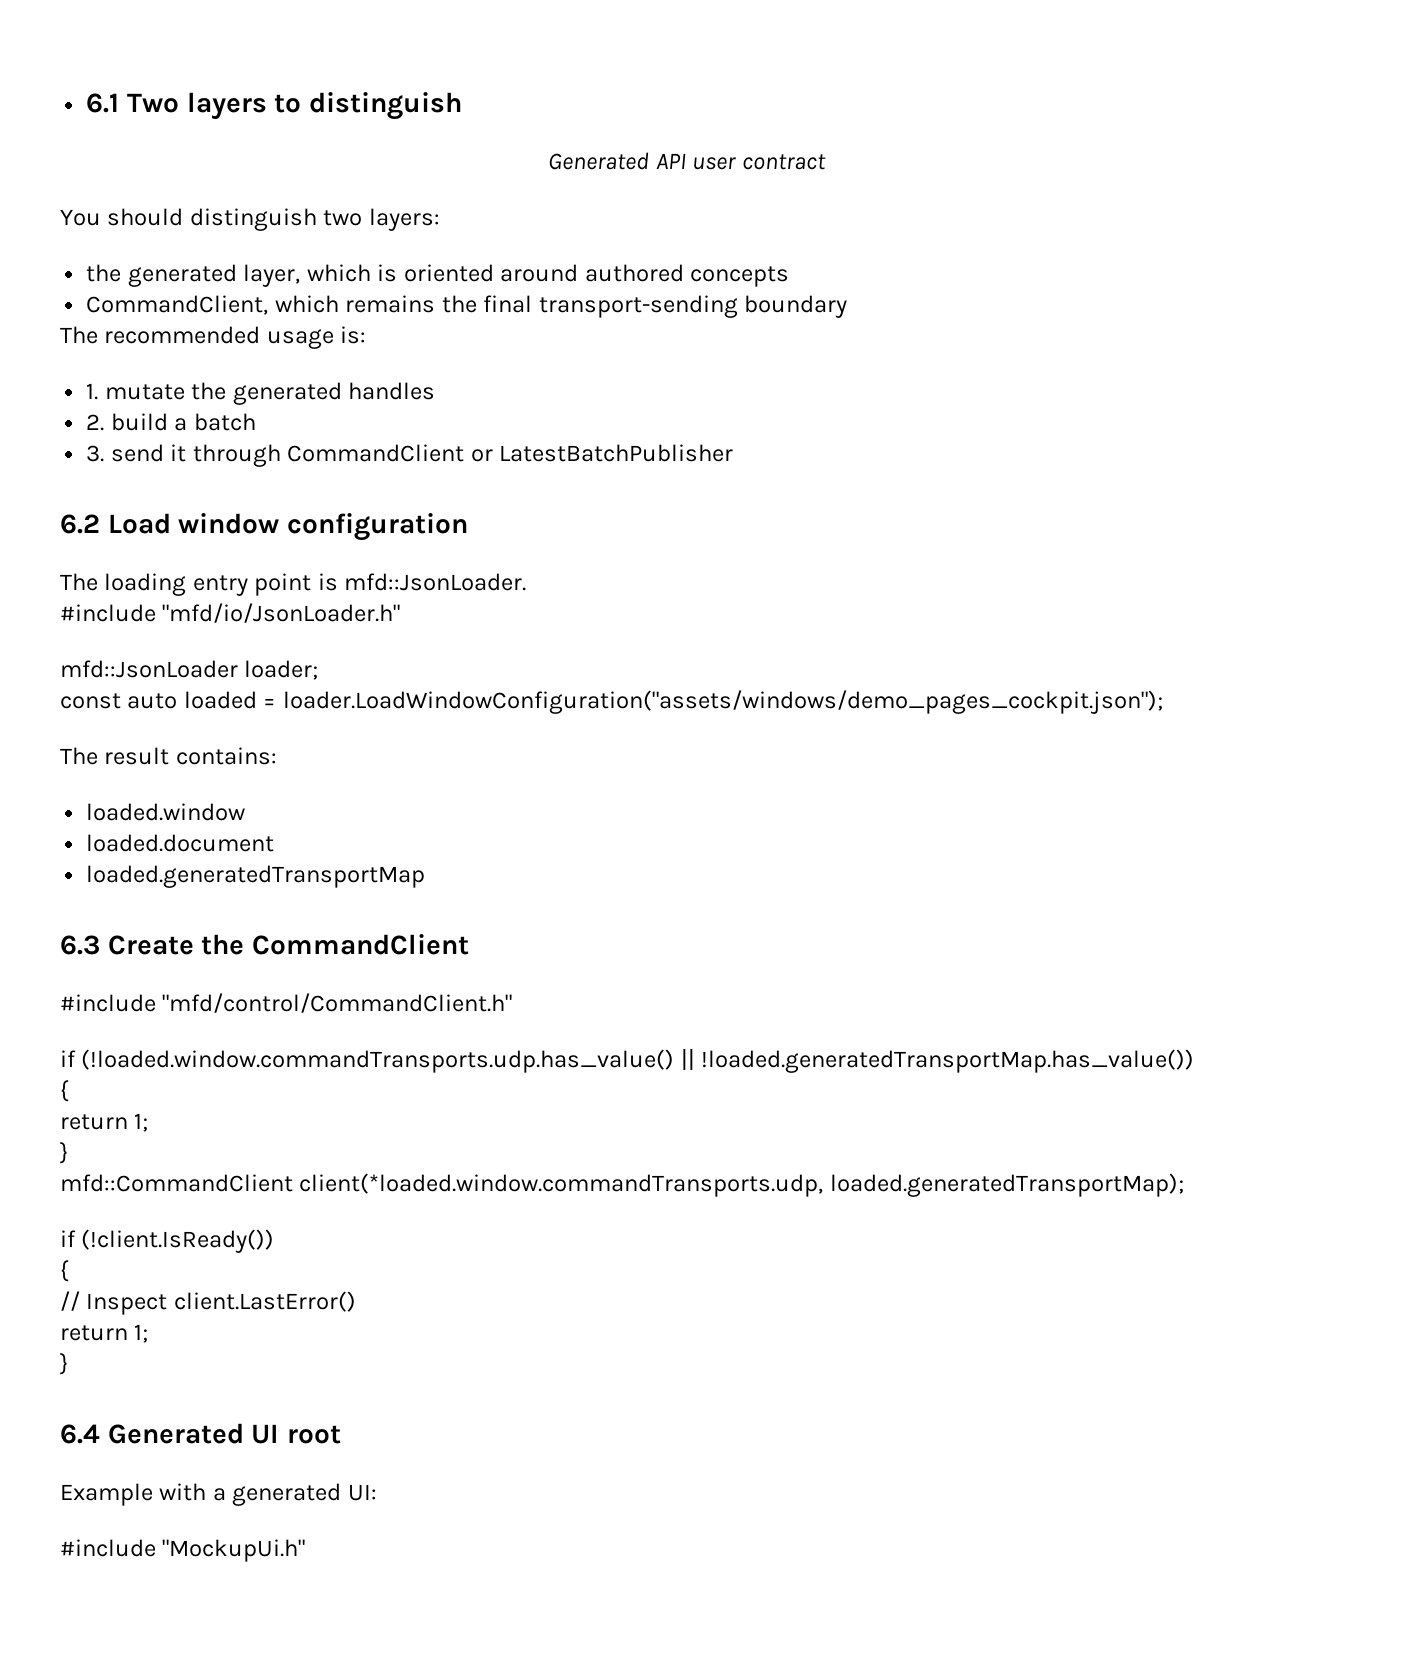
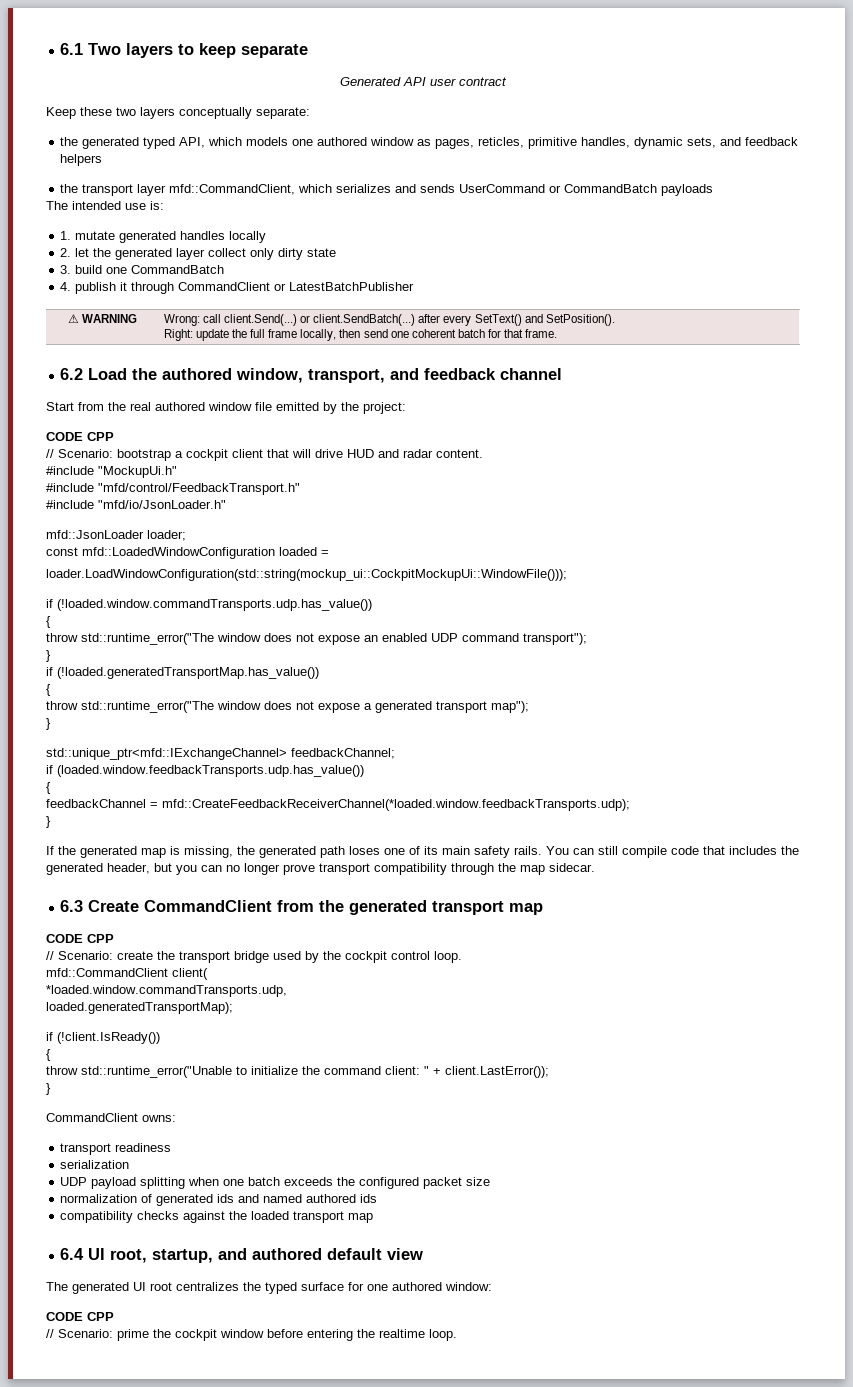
- 6.1 Two layers to distinguish
+ 6.1 Two layers to keep separate
- You should distinguish two layers:
- the generated layer, which is oriented around authored concepts
- CommandClient, which remains the final transport-sending boundary
- The recommended usage is:
+ Keep these two layers conceptually separate:
+ the generated typed API, which models one authored window as pages, reticles, primitive handles, dynamic sets, and feedback helpers
+ the transport layer mfd::CommandClient, which serializes and sends UserCommand or CommandBatch payloads
+ The intended use is:
- 1. mutate the generated handles
- 2. build a batch
- 3. send it through CommandClient or LatestBatchPublisher
+ 1. mutate generated handles locally
+ 2. let the generated layer collect only dirty state
+ 3. build one CommandBatch
+ 4. publish it through CommandClient or LatestBatchPublisher
- 6.2 Load window configuration
- The loading entry point is mfd::JsonLoader.
+ ⚠ WARNING | Wrong: call client.Send(...) or client.SendBatch(...) after every SetText() and SetPosition().
+ Right: update the full frame locally, then send one coherent batch for that frame.
+ 6.2 Load the authored window, transport, and feedback channel
+ Start from the real authored window file emitted by the project:
+ CODE CPP
+ // Scenario: bootstrap a cockpit client that will drive HUD and radar content.
+ #include "MockupUi.h"
+ #include "mfd/control/FeedbackTransport.h"
- const auto loaded = loader.LoadWindowConfiguration("assets/windows/demo_pages_cockpit.json");
- The result contains:
- loaded.window
- loaded.document
- loaded.generatedTransportMap
- 6.3 Create the CommandClient
- #include "mfd/control/CommandClient.h"
- if (!loaded.window.commandTransports.udp.has_value() || !loaded.generatedTransportMap.has_value())
+ const mfd::LoadedWindowConfiguration loaded =
+ loader.LoadWindowConfiguration(std::string(mockup_ui::CockpitMockupUi::WindowFile()));
+ if (!loaded.window.commandTransports.udp.has_value())
  {
- return 1;
+ throw std::runtime_error("The window does not expose an enabled UDP command transport");
  }
+ if (!loaded.generatedTransportMap.has_value())
+ {
+ throw std::runtime_error("The window does not expose a generated transport map");
+ }
+ std::unique_ptr<mfd::IExchangeChannel> feedbackChannel;
+ if (loaded.window.feedbackTransports.udp.has_value())
+ {
+ feedbackChannel = mfd::CreateFeedbackReceiverChannel(*loaded.window.feedbackTransports.udp);
+ }
+ If the generated map is missing, the generated path loses one of its main safety rails. You can still compile code that includes the generated header, but you can no longer prove transport compatibility through the map sidecar.
+ 6.3 Create CommandClient from the generated transport map
+ CODE CPP
+ // Scenario: create the transport bridge used by the cockpit control loop.
- mfd::CommandClient client(*loaded.window.commandTransports.udp, loaded.generatedTransportMap);
+ mfd::CommandClient client(
+ *loaded.window.commandTransports.udp,
+ loaded.generatedTransportMap);
- // Inspect client.LastError()
- return 1;
+ throw std::runtime_error("Unable to initialize the command client: " + client.LastError());
  }
- 6.4 Generated UI root
- Example with a generated UI:
- #include "MockupUi.h"
+ CommandClient owns:
+ transport readiness
+ serialization
+ UDP payload splitting when one batch exceeds the configured packet size
+ normalization of generated ids and named authored ids
+ compatibility checks against the loaded transport map
+ 6.4 UI root, startup, and authored default view
+ The generated UI root centralizes the typed surface for one authored window:
+ CODE CPP
+ // Scenario: prime the cockpit window before entering the realtime loop.

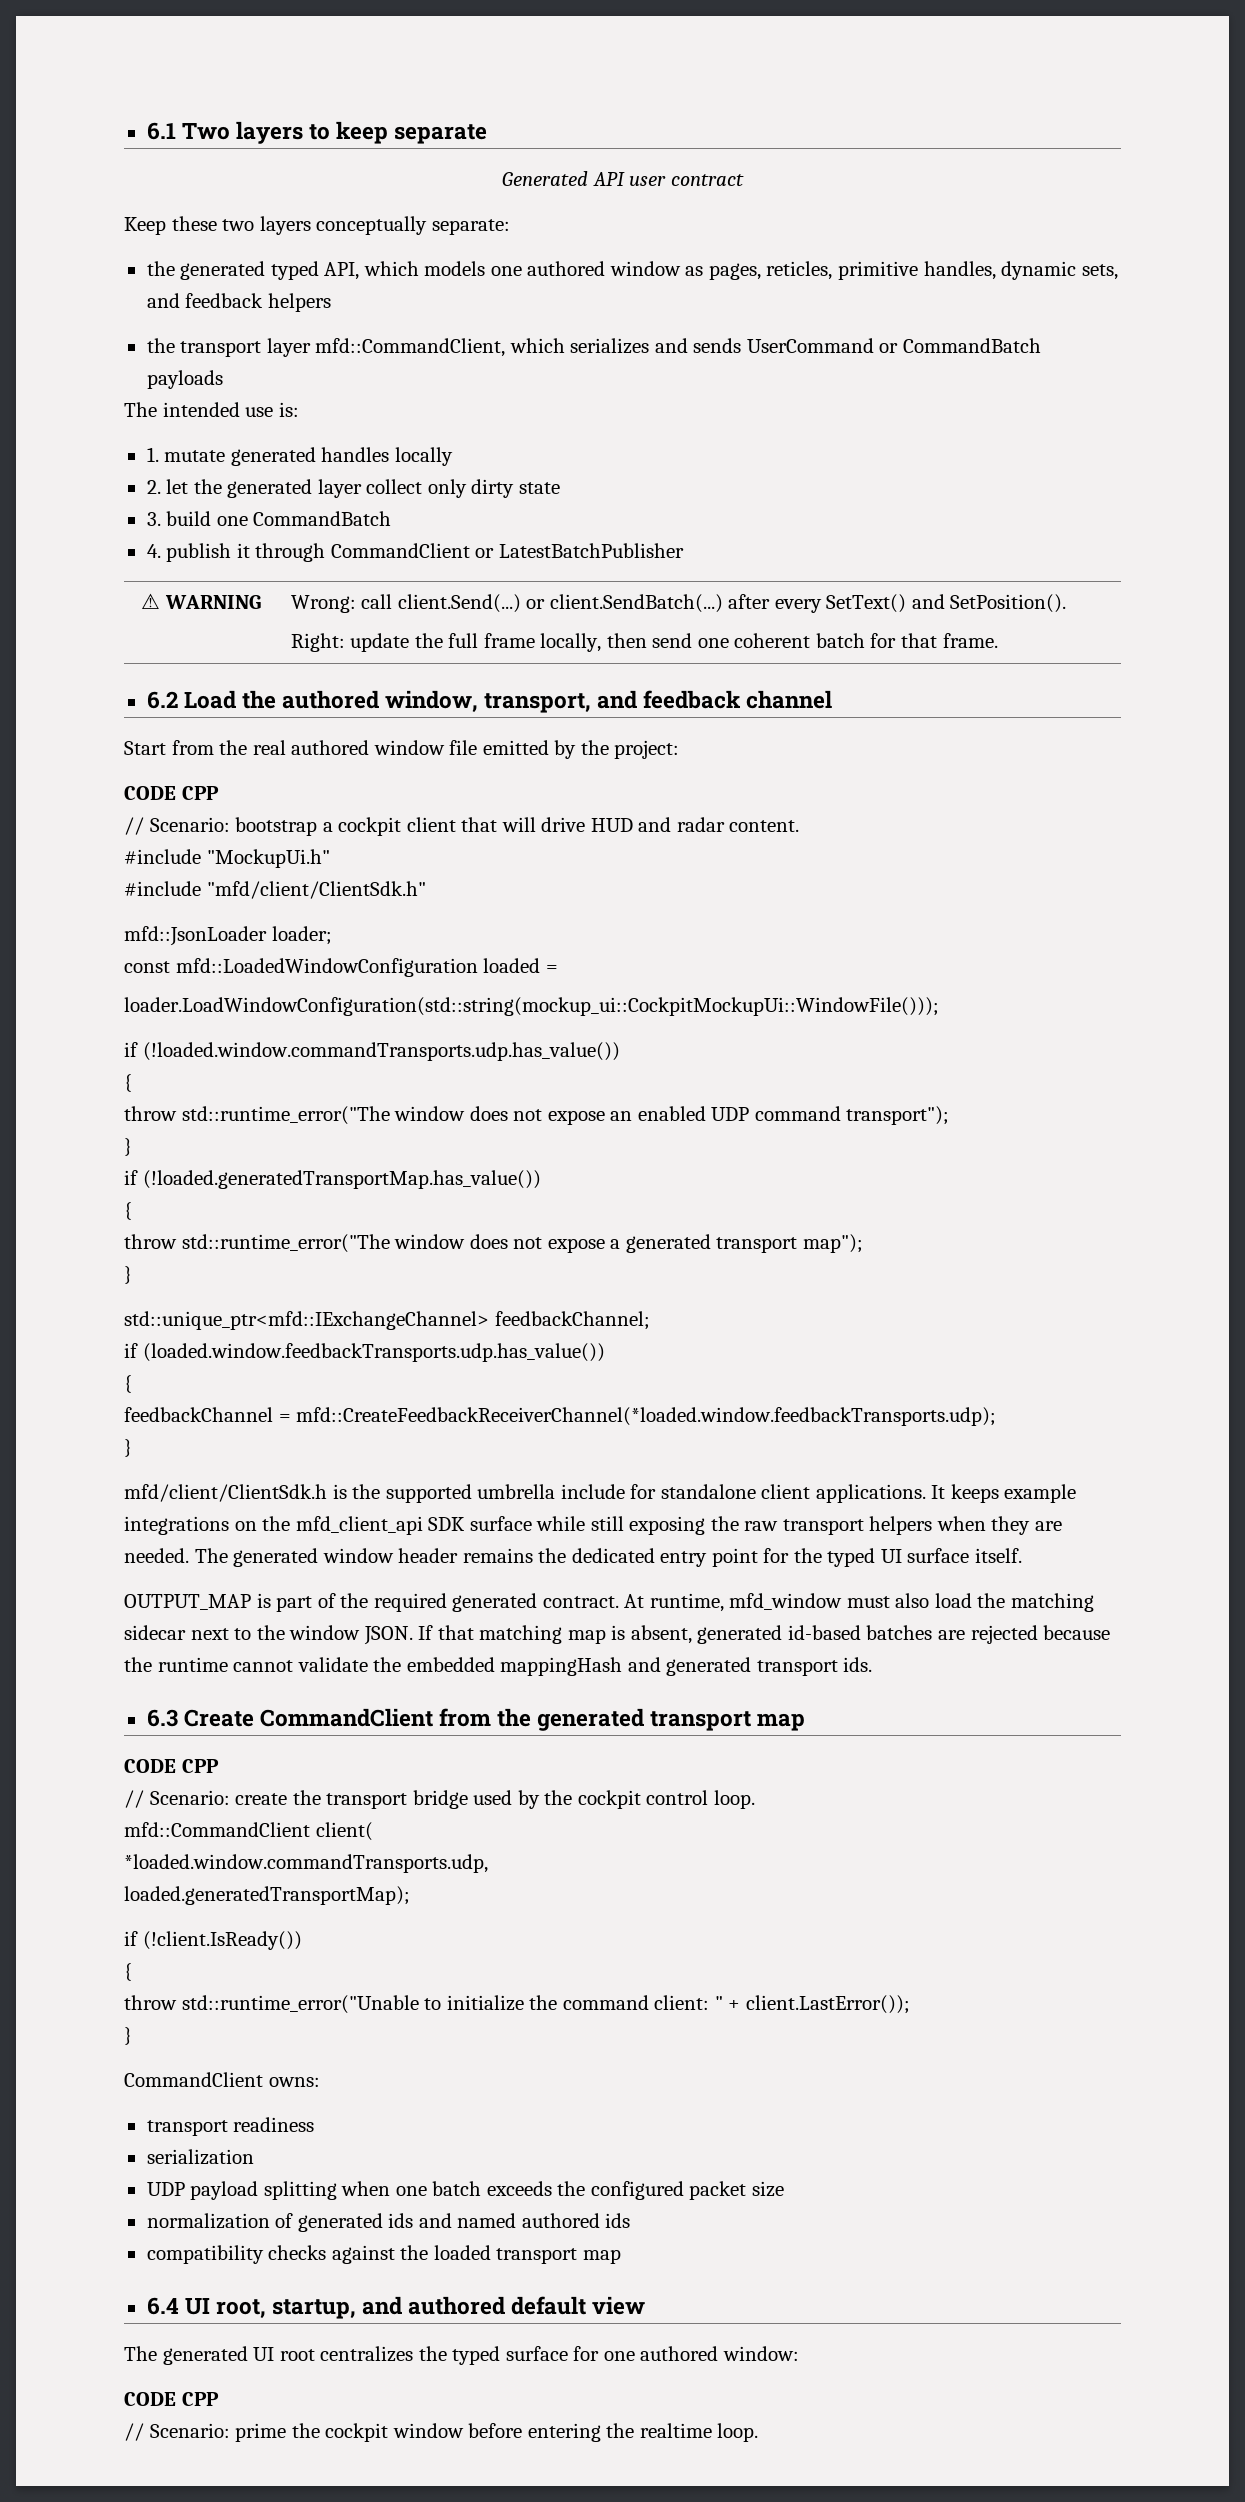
- #include "mfd/control/FeedbackTransport.h"
- #include "mfd/io/JsonLoader.h"
+ #include "mfd/client/ClientSdk.h"
- If the generated map is missing, the generated path loses one of its main safety rails. You can still compile code that includes the generated header, but you can no longer prove transport compatibility through the map sidecar.
+ mfd/client/ClientSdk.h is the supported umbrella include for standalone client applications. It keeps example integrations on the mfd_client_api SDK surface while still exposing the raw transport helpers when they are needed. The generated window header remains the dedicated entry point for the typed UI surface itself.
+ OUTPUT_MAP is part of the required generated contract. At runtime, mfd_window must also load the matching sidecar next to the window JSON. If that matching map is absent, generated id-based batches are rejected because the runtime cannot validate the embedded mappingHash and generated transport ids.

